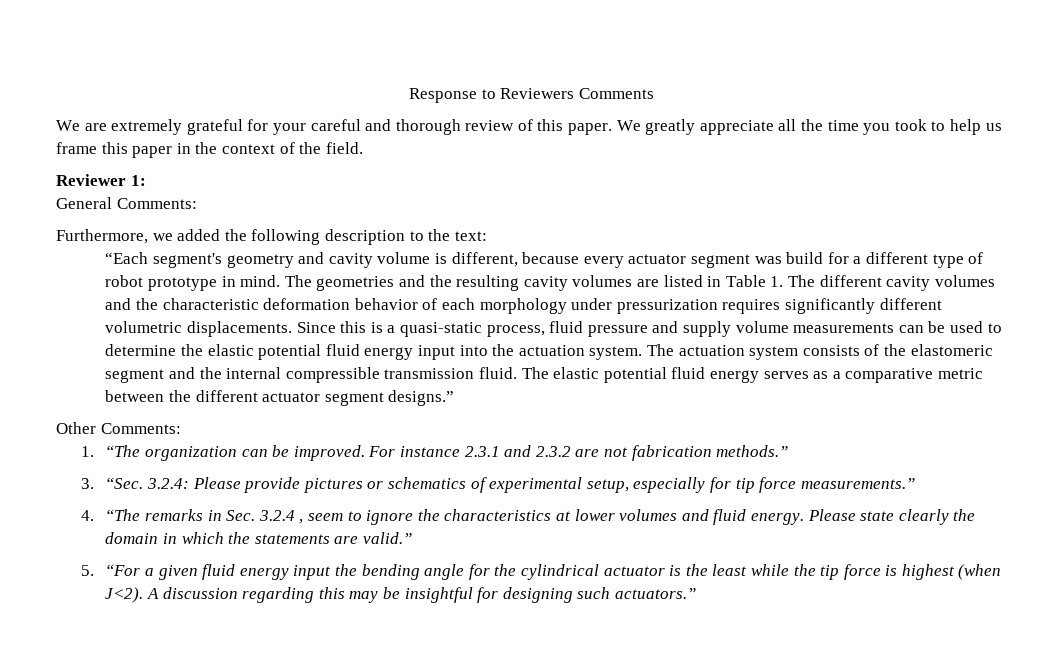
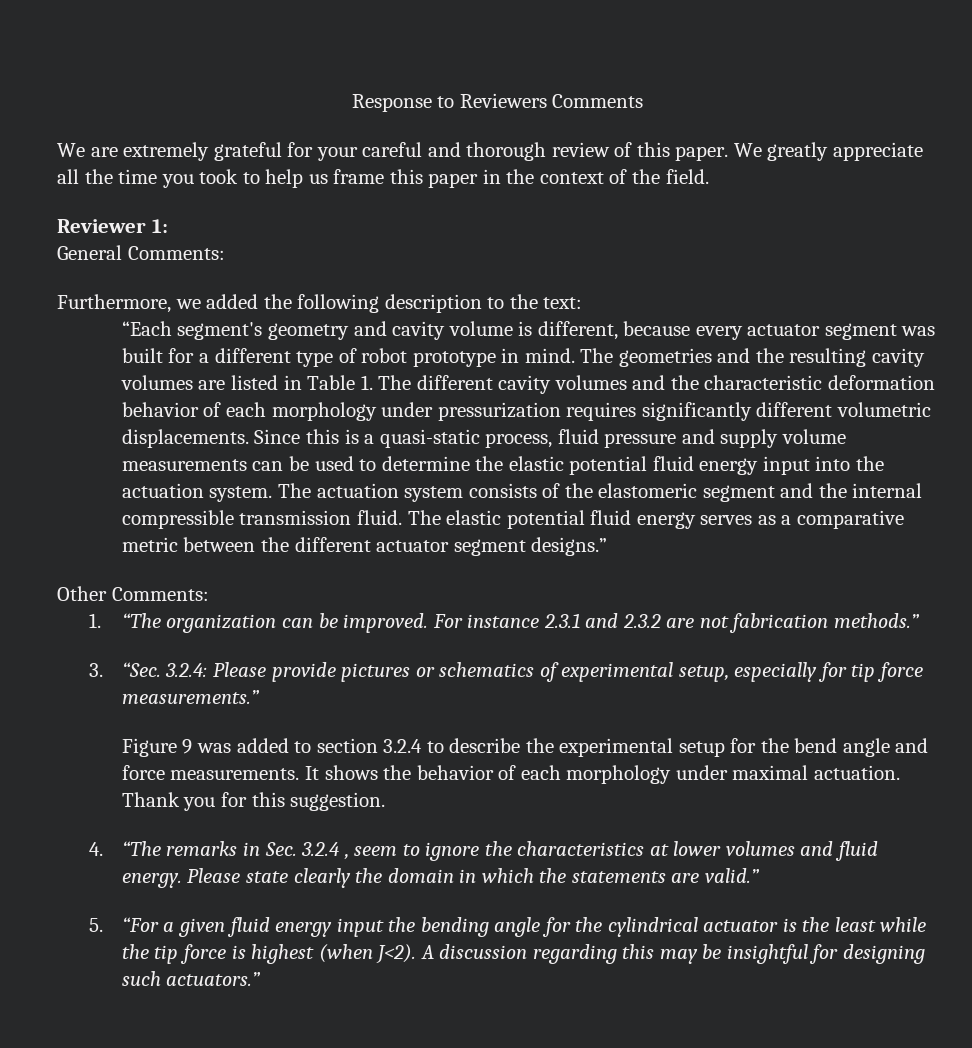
- “Each segment's geometry and cavity volume is different, because every actuator segment was build for a different type of robot prototype in mind.
+ “Each segment's geometry and cavity volume is different, because every actuator segment was built for a different type of robot prototype in mind.
+ Figure 9 was added to section 3.2.4 to describe the experimental setup for the bend angle and force measurements. It shows the behavior of each morphology under maximal actuation. Thank you for this suggestion.

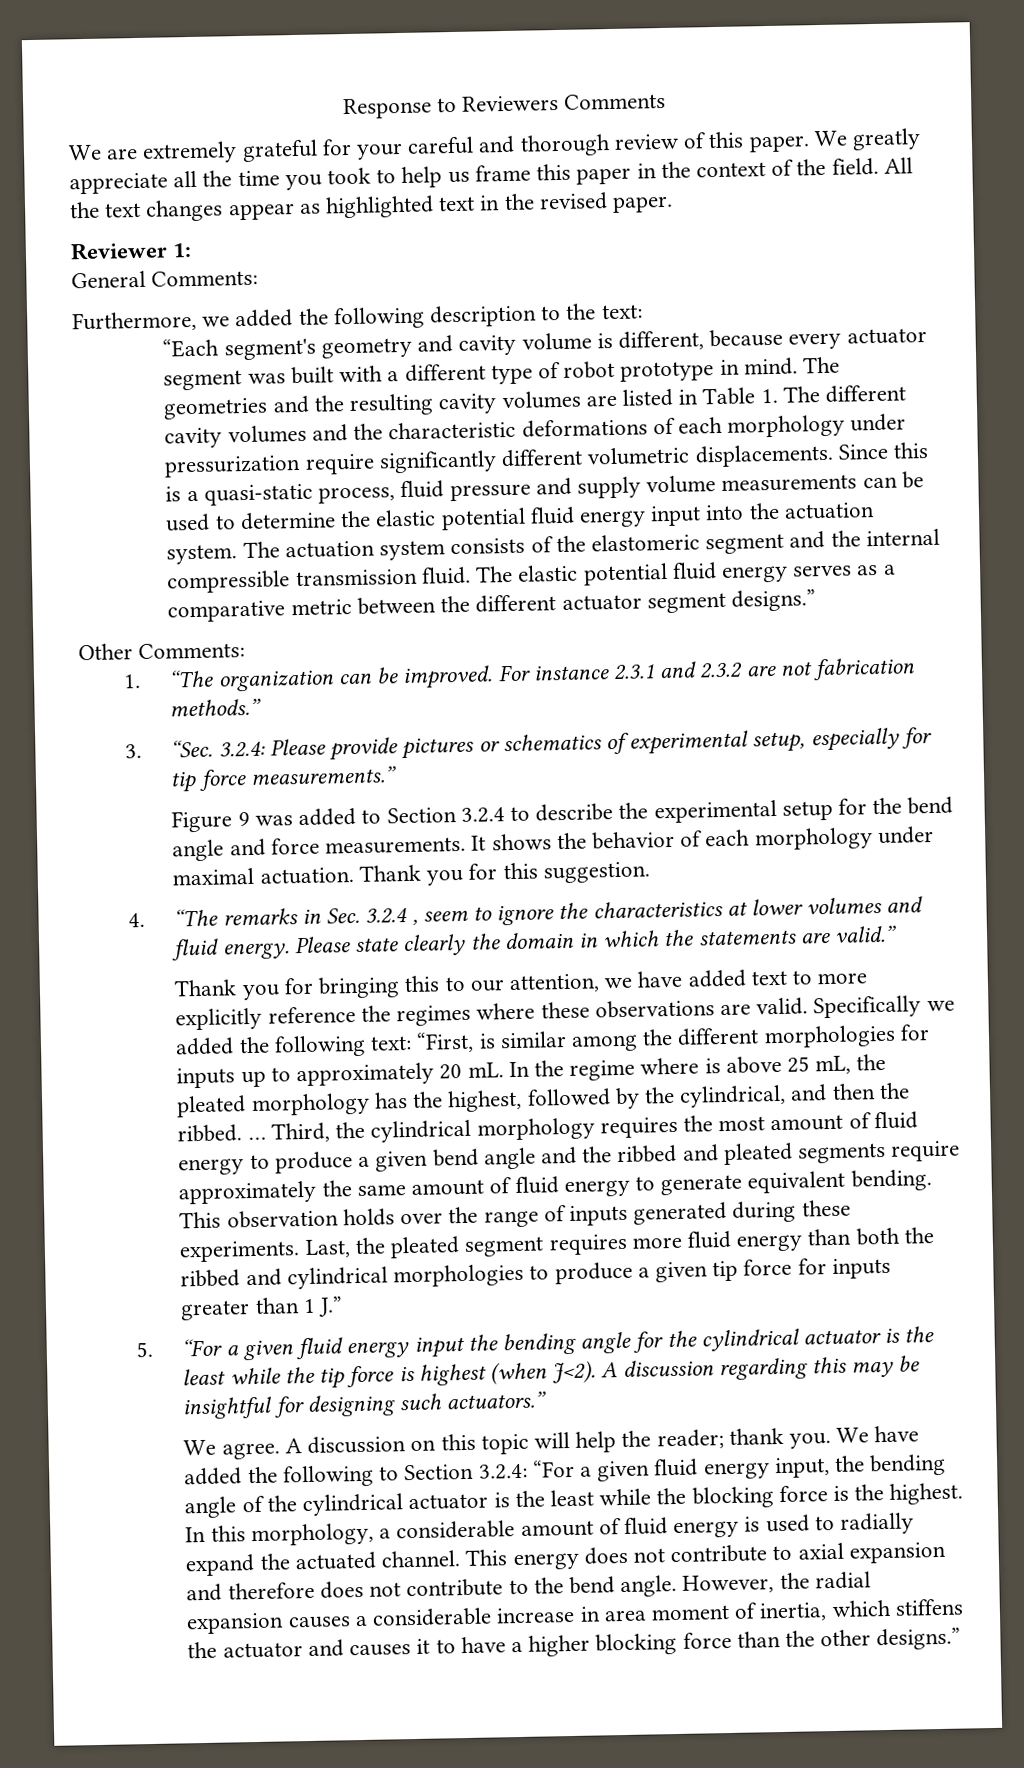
+ All the text changes appear as highlighted text in the revised paper.
- “Each segment's geometry and cavity volume is different, because every actuator segment was built for a different type of robot prototype in mind.
+ “Each segment's geometry and cavity volume is different, because every actuator segment was built with a different type of robot prototype in mind.
- The geometries and the resulting cavity volumes are listed in Table 1. The different cavity volumes and the characteristic deformation behavior of each morphology under pressurization requires significantly different volumetric displacements.
+ The geometries and the resulting cavity volumes are listed in Table 1. The different cavity volumes and the characteristic deformations of each morphology under pressurization require significantly different volumetric displacements.
- Figure 9 was added to section 3.2.4 to describe the experimental setup for the bend angle and force measurements.
+ Figure 9 was added to Section 3.2.4 to describe the experimental setup for the bend angle and force measurements.
+ Thank you for bringing this to our attention, we have added text to more explicitly reference the regimes where these observations are valid. Specifically we added the following text: “First, is similar among the different morphologies for inputs up to approximately 20 mL. In the regime where is above 25 mL, the pleated morphology has the highest, followed by the cylindrical, and then the ribbed. … Third, the cylindrical morphology requires the most amount of fluid energy to produce a given bend angle and the ribbed and pleated segments require approximately the same amount of fluid energy to generate equivalent bending. This observation holds over the range of inputs generated during these experiments. Last, the pleated segment requires more fluid energy than both the ribbed and cylindrical morphologies to produce a given tip force for inputs greater than 1 J.”
+ We agree. A discussion on this topic will help the reader; thank you. We have added the following to Section 3.2.4: “For a given fluid energy input, the bending angle of the cylindrical actuator is the least while the blocking force is the highest. In this morphology, a considerable amount of fluid energy is used to radially expand the actuated channel. This energy does not contribute to axial expansion and therefore does not contribute to the bend angle. However, the radial expansion causes a considerable increase in area moment of inertia, which stiffens the actuator and causes it to have a higher blocking force than the other designs.”

